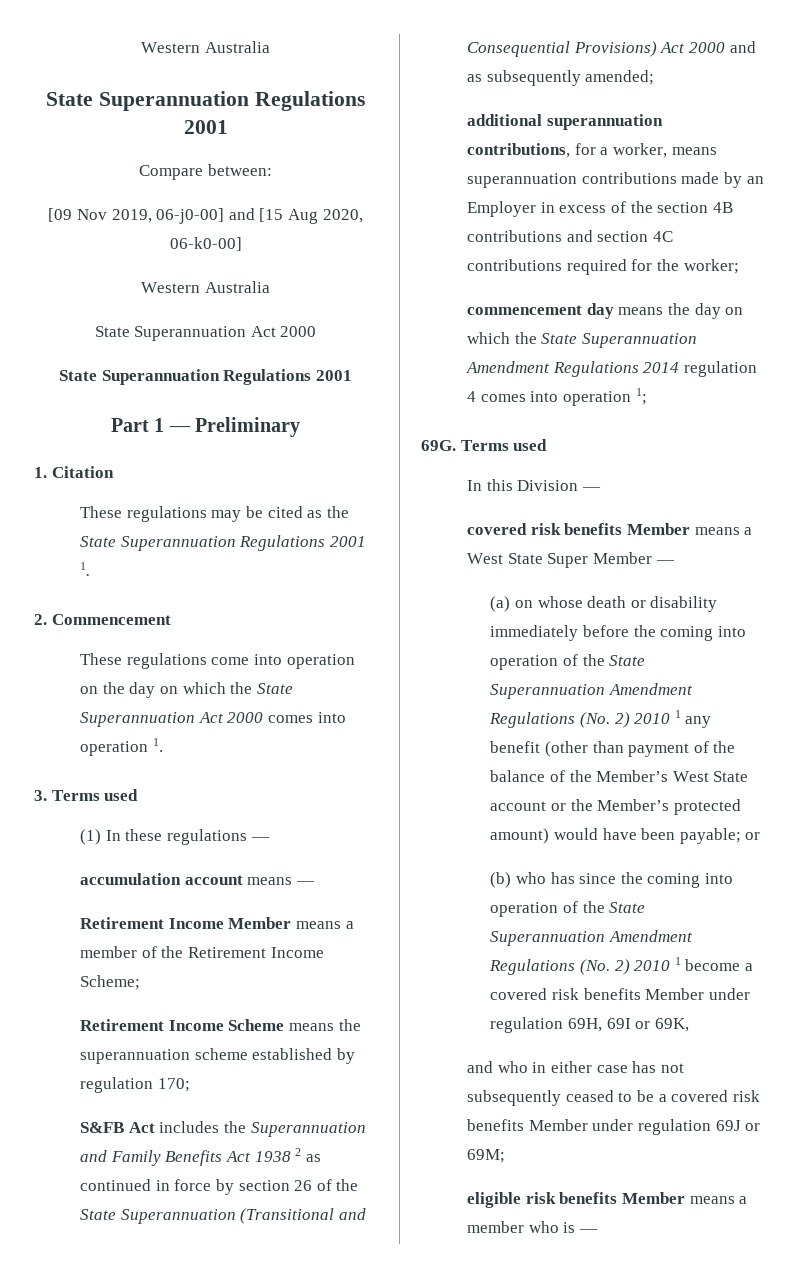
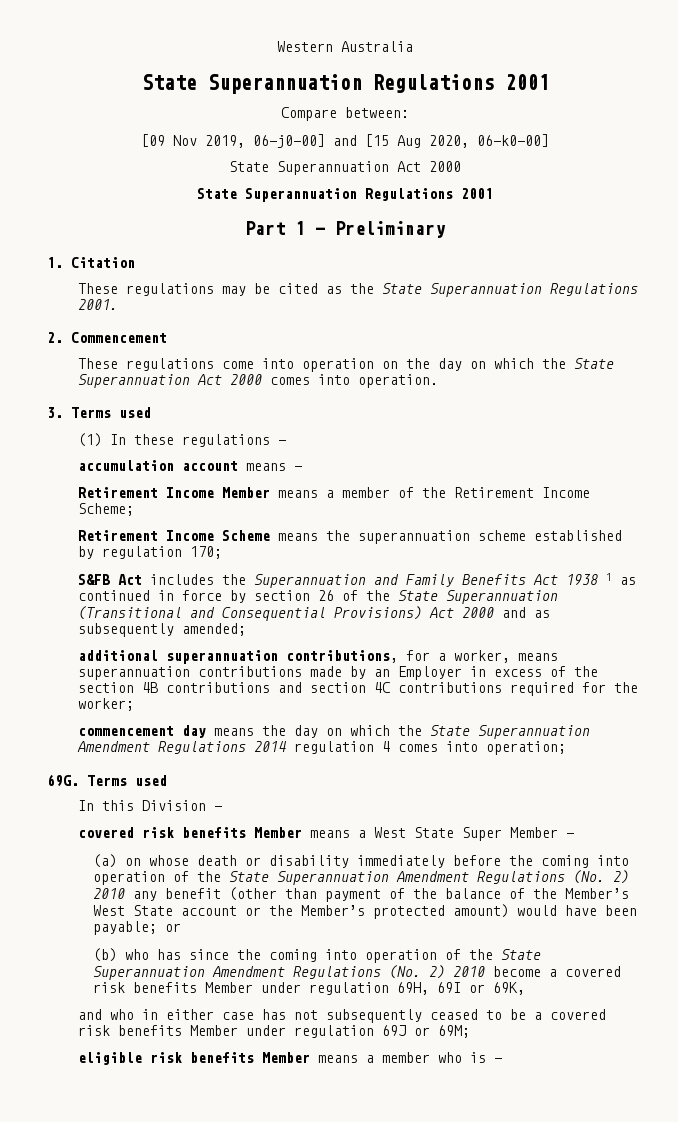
  [09 Nov 2019, 06-j0-00] and [15 Aug 2020, 06-k0-00]
- Western Australia
- These regulations may be cited as the State Superannuation Regulations 2001 1.
+ These regulations may be cited as the State Superannuation Regulations 2001.
- These regulations come into operation on the day on which the State Superannuation Act 2000 comes into operation 1.
+ These regulations come into operation on the day on which the State Superannuation Act 2000 comes into operation.
- S&FB Act includes the Superannuation and Family Benefits Act 1938 2 as continued in force by section 26 of the State Superannuation (Transitional and Consequential Provisions) Act 2000 and as subsequently amended;
+ S&FB Act includes the Superannuation and Family Benefits Act 1938 1 as continued in force by section 26 of the State Superannuation (Transitional and Consequential Provisions) Act 2000 and as subsequently amended;
- commencement day means the day on which the State Superannuation Amendment Regulations 2014 regulation 4 comes into operation 1;
+ commencement day means the day on which the State Superannuation Amendment Regulations 2014 regulation 4 comes into operation;
- (a) on whose death or disability immediately before the coming into operation of the State Superannuation Amendment Regulations (No. 2) 2010 1 any benefit (other than payment of the balance of the Member’s West State account or the Member’s protected amount) would have been payable; or
+ (a) on whose death or disability immediately before the coming into operation of the State Superannuation Amendment Regulations (No. 2) 2010 any benefit (other than payment of the balance of the Member’s West State account or the Member’s protected amount) would have been payable; or
- (b) who has since the coming into operation of the State Superannuation Amendment Regulations (No. 2) 2010 1 become a covered risk benefits Member under regulation 69H, 69I or 69K,
+ (b) who has since the coming into operation of the State Superannuation Amendment Regulations (No. 2) 2010 become a covered risk benefits Member under regulation 69H, 69I or 69K,

